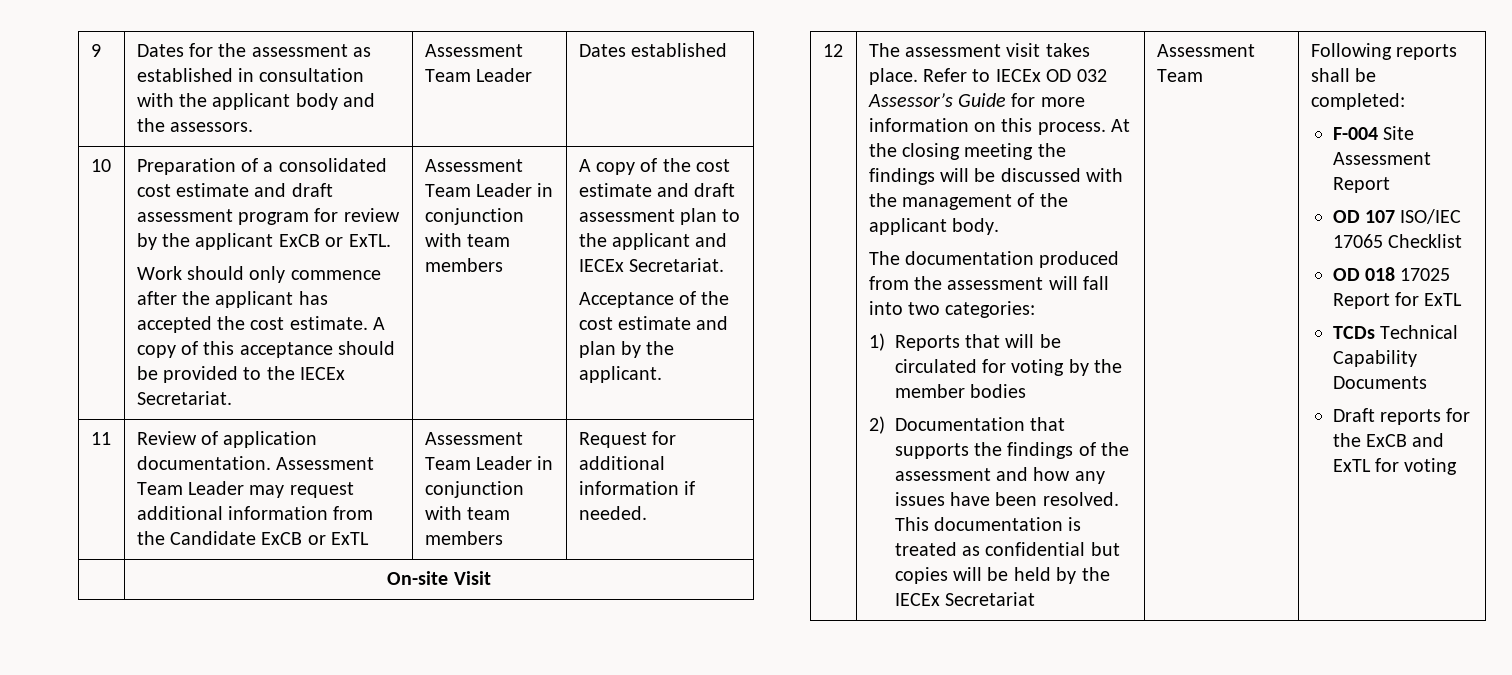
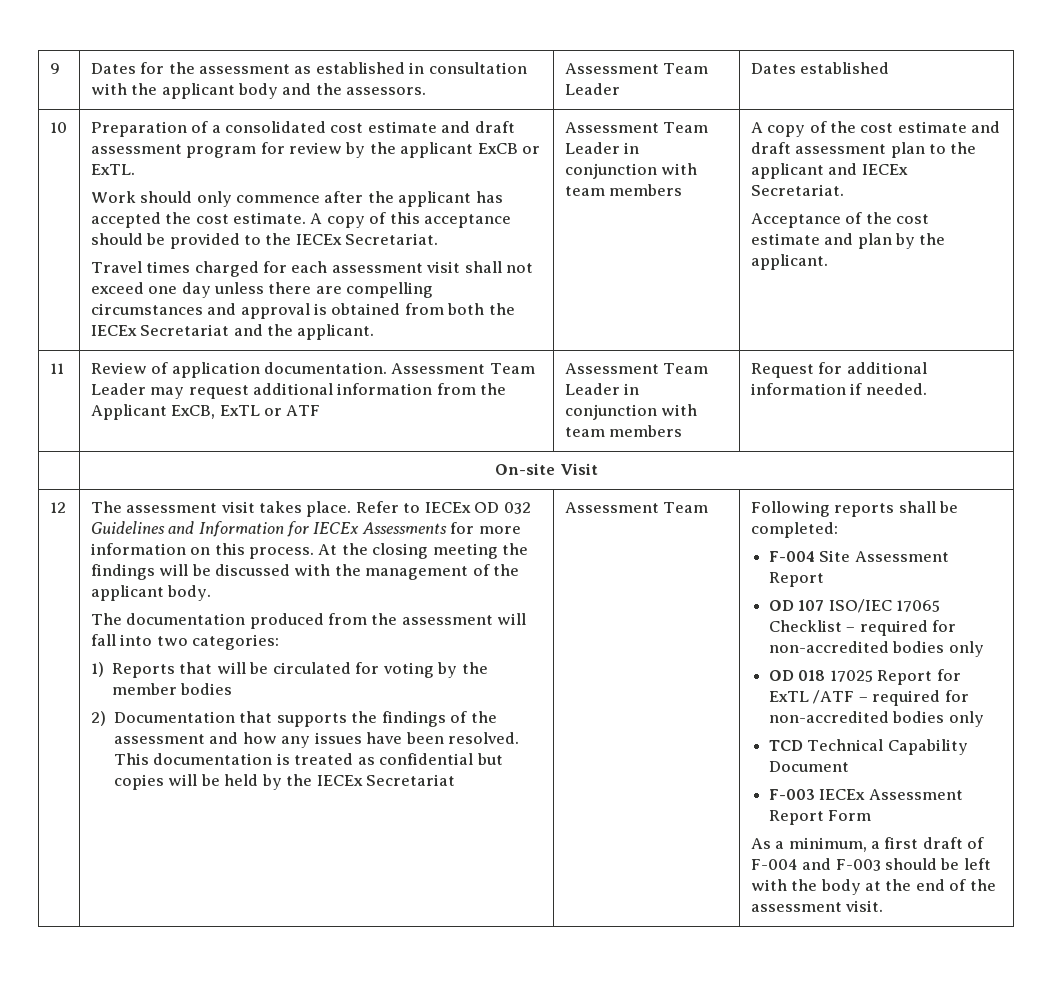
+ Travel times charged for each assessment visit shall not exceed one day unless there are compelling circumstances and approval is obtained from both the IECEx Secretariat and the applicant.
- 11 | Review of application documentation. Assessment Team Leader may request additional information from the Candidate ExCB or ExTL | Assessment Team Leader in conjunction with team members | Request for additional information if needed.
+ 11 | Review of application documentation. Assessment Team Leader may request additional information from the Applicant ExCB, ExTL or ATF | Assessment Team Leader in conjunction with team members | Request for additional information if needed.
- Refer to IECEx OD 032 Assessor’s Guide for more information on this process.
+ Refer to IECEx OD 032 Guidelines and Information for IECEx Assessments for more information on this process.
- OD 107 ISO/IEC 17065 Checklist
+ OD 107 ISO/IEC 17065 Checklist – required for non-accredited bodies only
- OD 018 17025 Report for ExTL
- TCDs Technical Capability Documents
- Draft reports for the ExCB and ExTL for voting
+ OD 018 17025 Report for ExTL /ATF – required for non-accredited bodies only
+ TCD Technical Capability Document
+ F-003 IECEx Assessment Report Form
+ As a minimum, a first draft of F-004 and F-003 should be left with the body at the end of the assessment visit.

